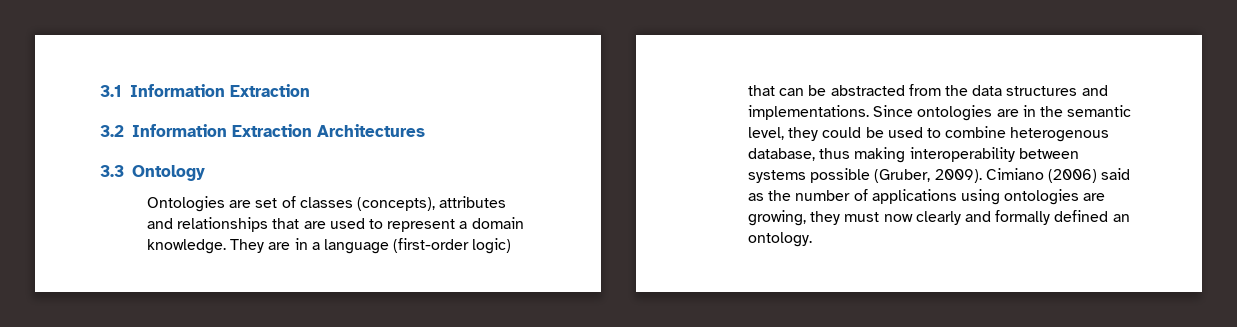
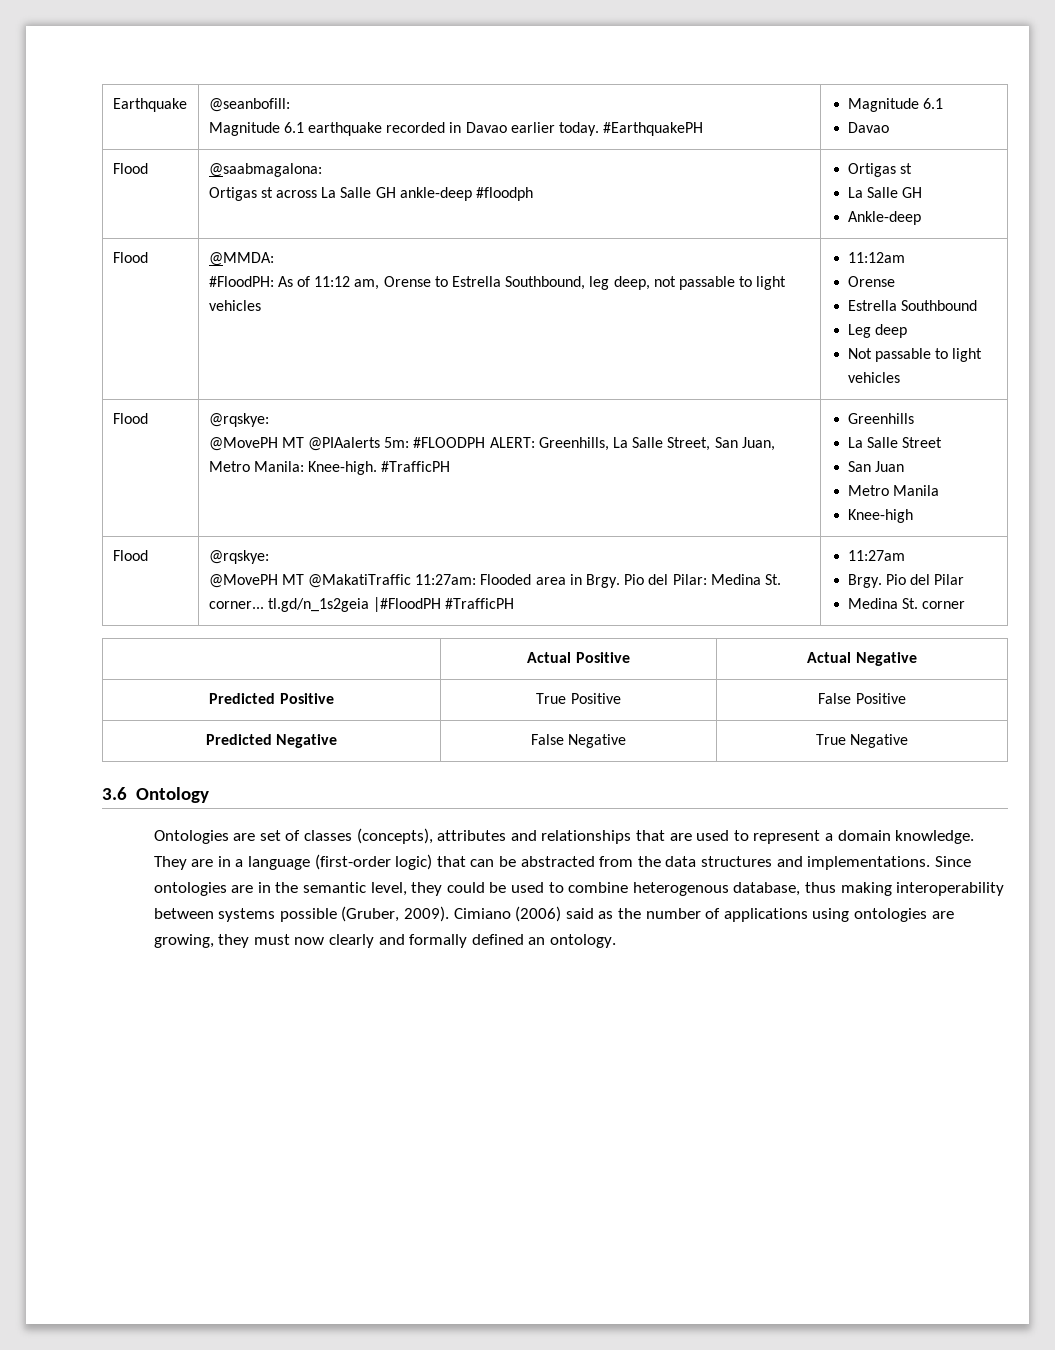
- 3.1 Information Extraction
- 3.2 Information Extraction Architectures
- 3.3 Ontology
+ Earthquake | @seanbofill:
+ Magnitude 6.1 earthquake recorded in Davao earlier today. #EarthquakePH | Magnitude 6.1
+ Davao
+ Flood | @saabmagalona:
+ Ortigas st across La Salle GH ankle-deep #floodph | Ortigas st
+ La Salle GH
+ Ankle-deep
+ Flood | @MMDA:
+ #FloodPH: As of 11:12 am, Orense to Estrella Southbound, leg deep, not passable to light vehicles | 11:12am
+ Orense
+ Estrella Southbound
+ Leg deep
+ Not passable to light vehicles
+ Flood | @rqskye:
+ @MovePH MT @PIAalerts 5m: #FLOODPH ALERT: Greenhills, La Salle Street, San Juan, Metro Manila: Knee-high. #TrafficPH | Greenhills
+ La Salle Street
+ San Juan
+ Metro Manila
+ Knee-high
+ Flood | @rqskye:
+ @MovePH MT @MakatiTraffic 11:27am: Flooded area in Brgy. Pio del Pilar: Medina St. corner... tl.gd/n_1s2geia |#FloodPH #TrafficPH | 11:27am
+ Brgy. Pio del Pilar
+ Medina St. corner
+ | Actual Positive | Actual Negative
+ Predicted Positive | True Positive | False Positive
+ Predicted Negative | False Negative | True Negative
+ 3.6 Ontology

